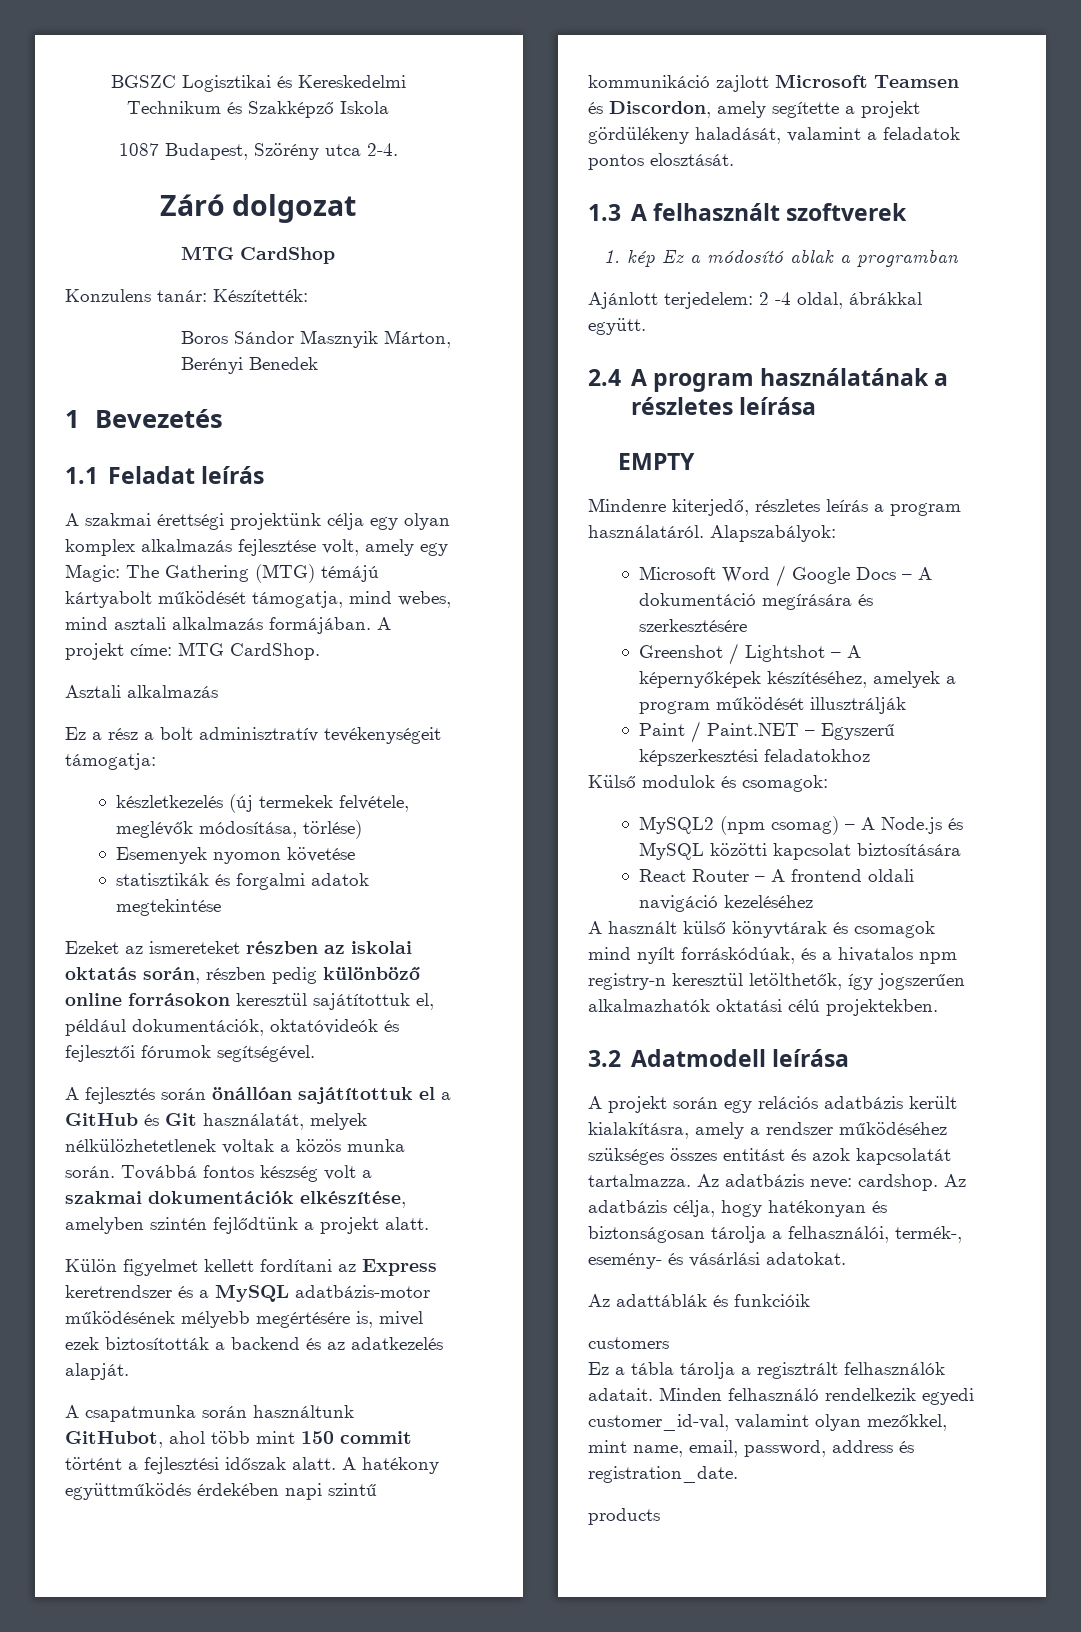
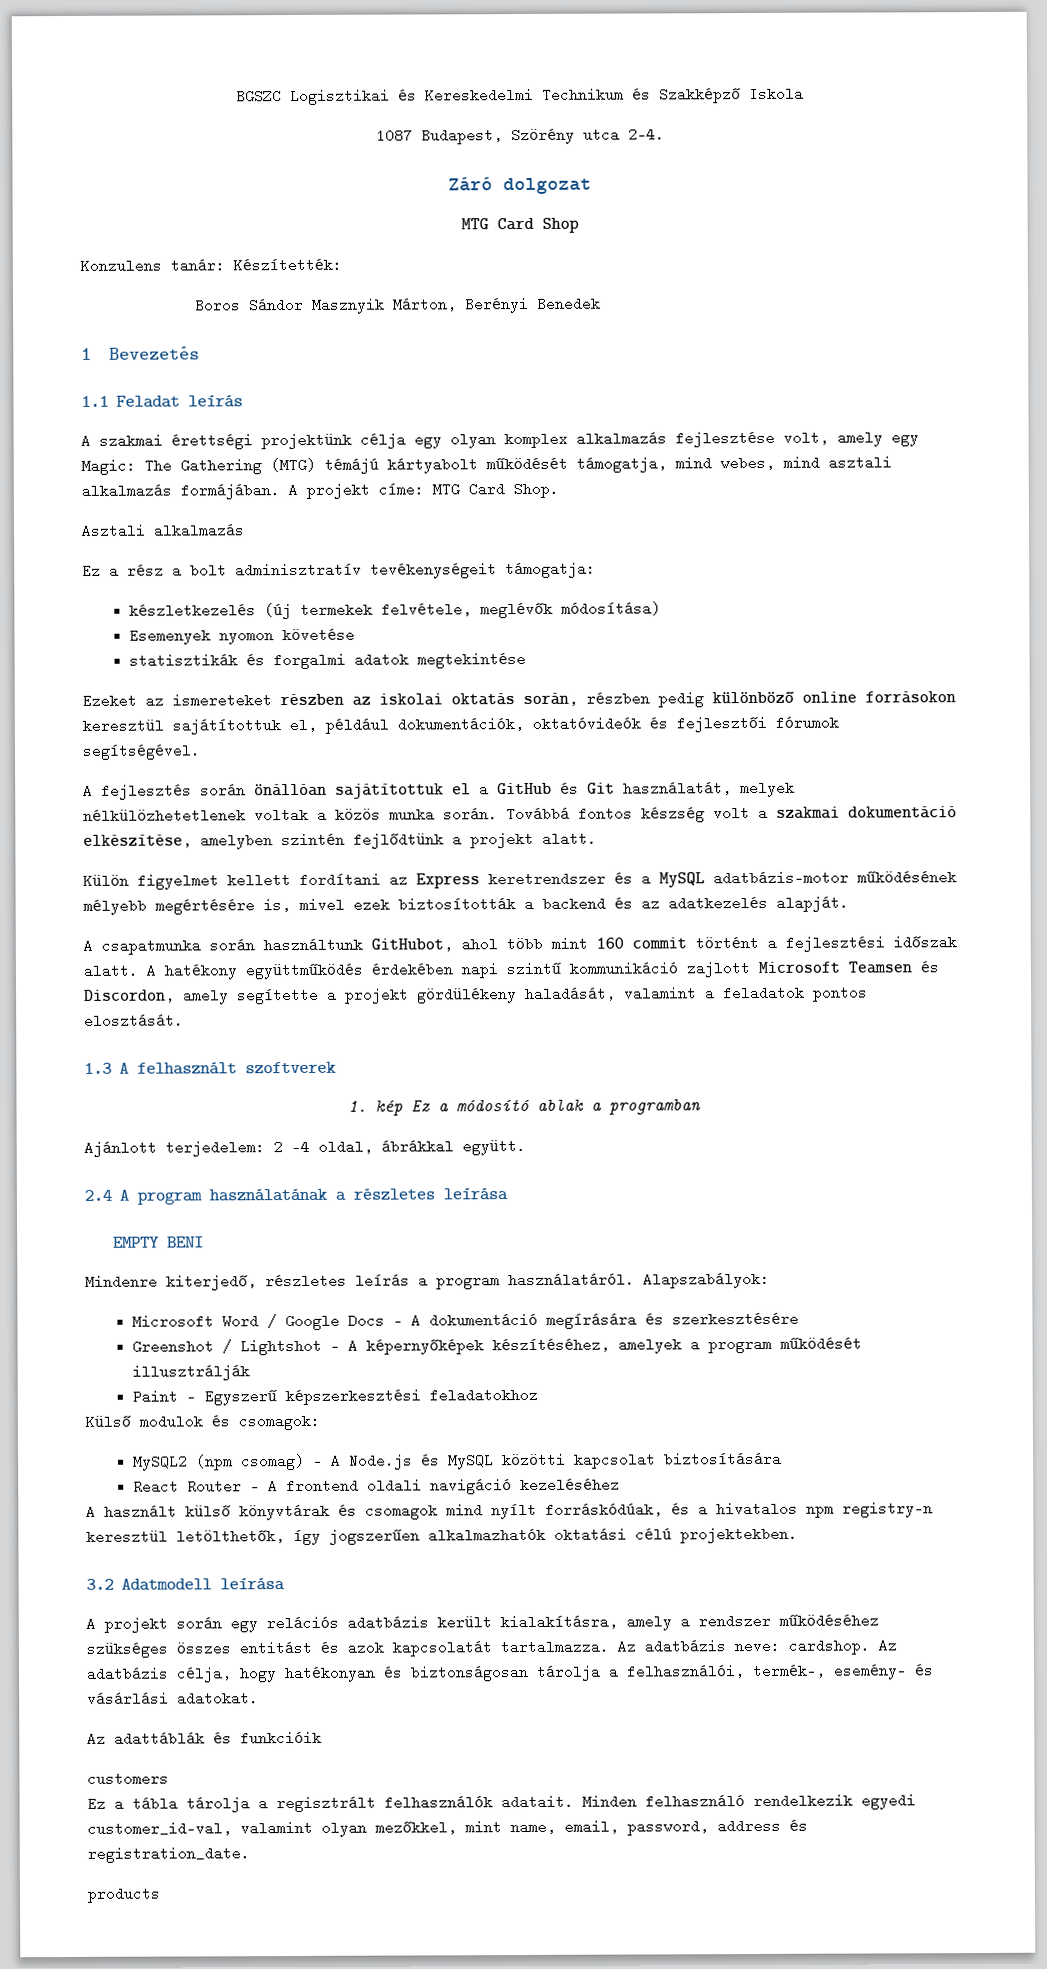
- MTG CardShop
+ MTG Card Shop
- A projekt címe: MTG CardShop.
+ A projekt címe: MTG Card Shop.
- készletkezelés (új termekek felvétele, meglévők módosítása, törlése)
+ készletkezelés (új termekek felvétele, meglévők módosítása)
- Továbbá fontos készség volt a szakmai dokumentációk elkészítése, amelyben szintén fejlődtünk a projekt alatt.
+ Továbbá fontos készség volt a szakmai dokumentáció elkészítése, amelyben szintén fejlődtünk a projekt alatt.
- A csapatmunka során használtunk GitHubot, ahol több mint 150 commit történt a fejlesztési időszak alatt.
+ A csapatmunka során használtunk GitHubot, ahol több mint 160 commit történt a fejlesztési időszak alatt.
- EMPTY
+ EMPTY BENI
- Paint / Paint.NET – Egyszerű képszerkesztési feladatokhoz
+ Paint – Egyszerű képszerkesztési feladatokhoz

